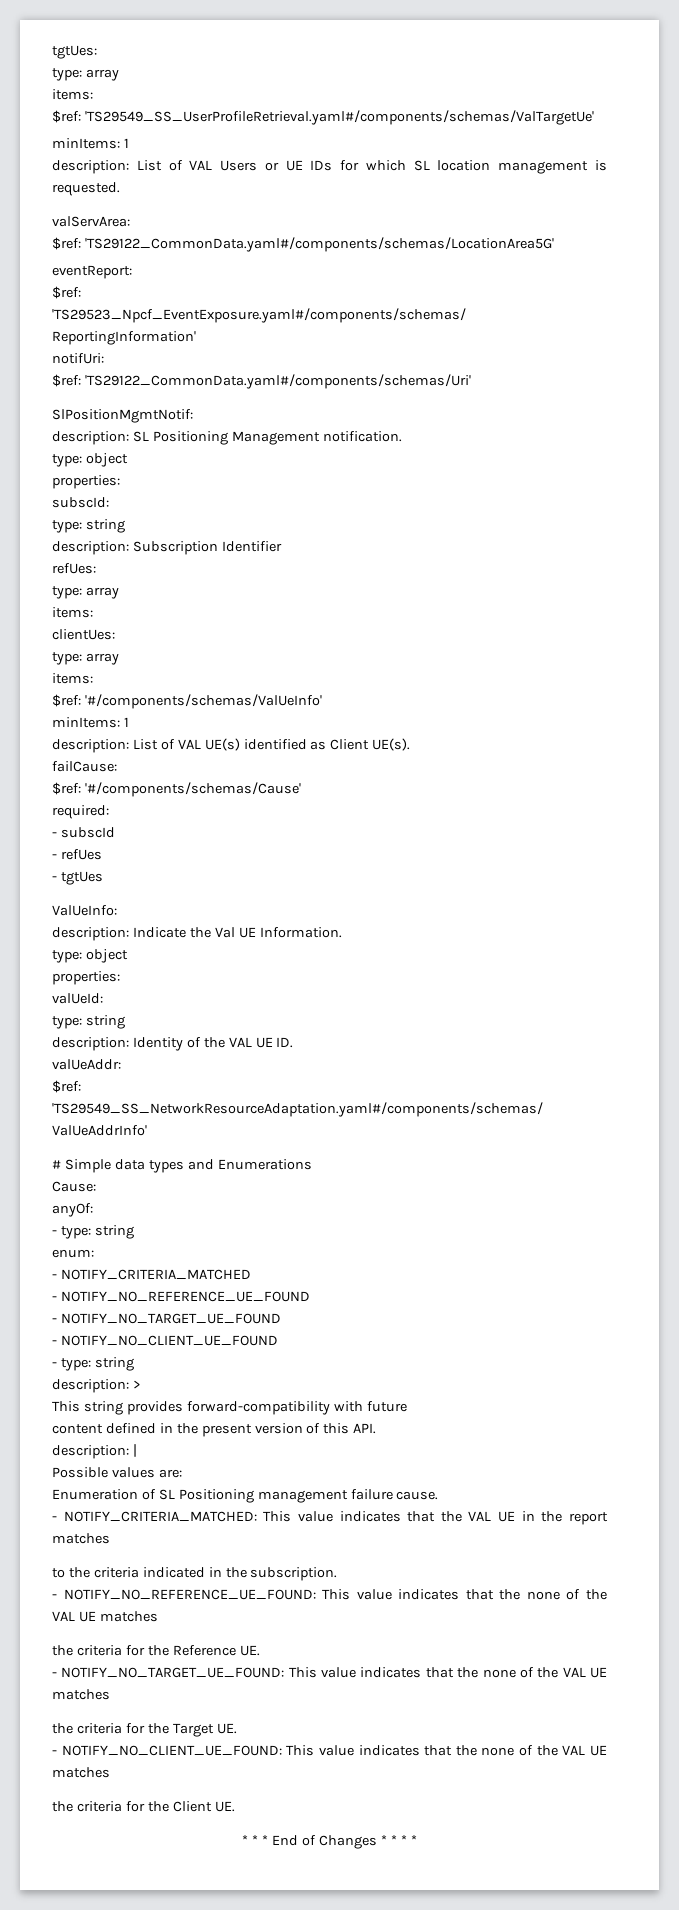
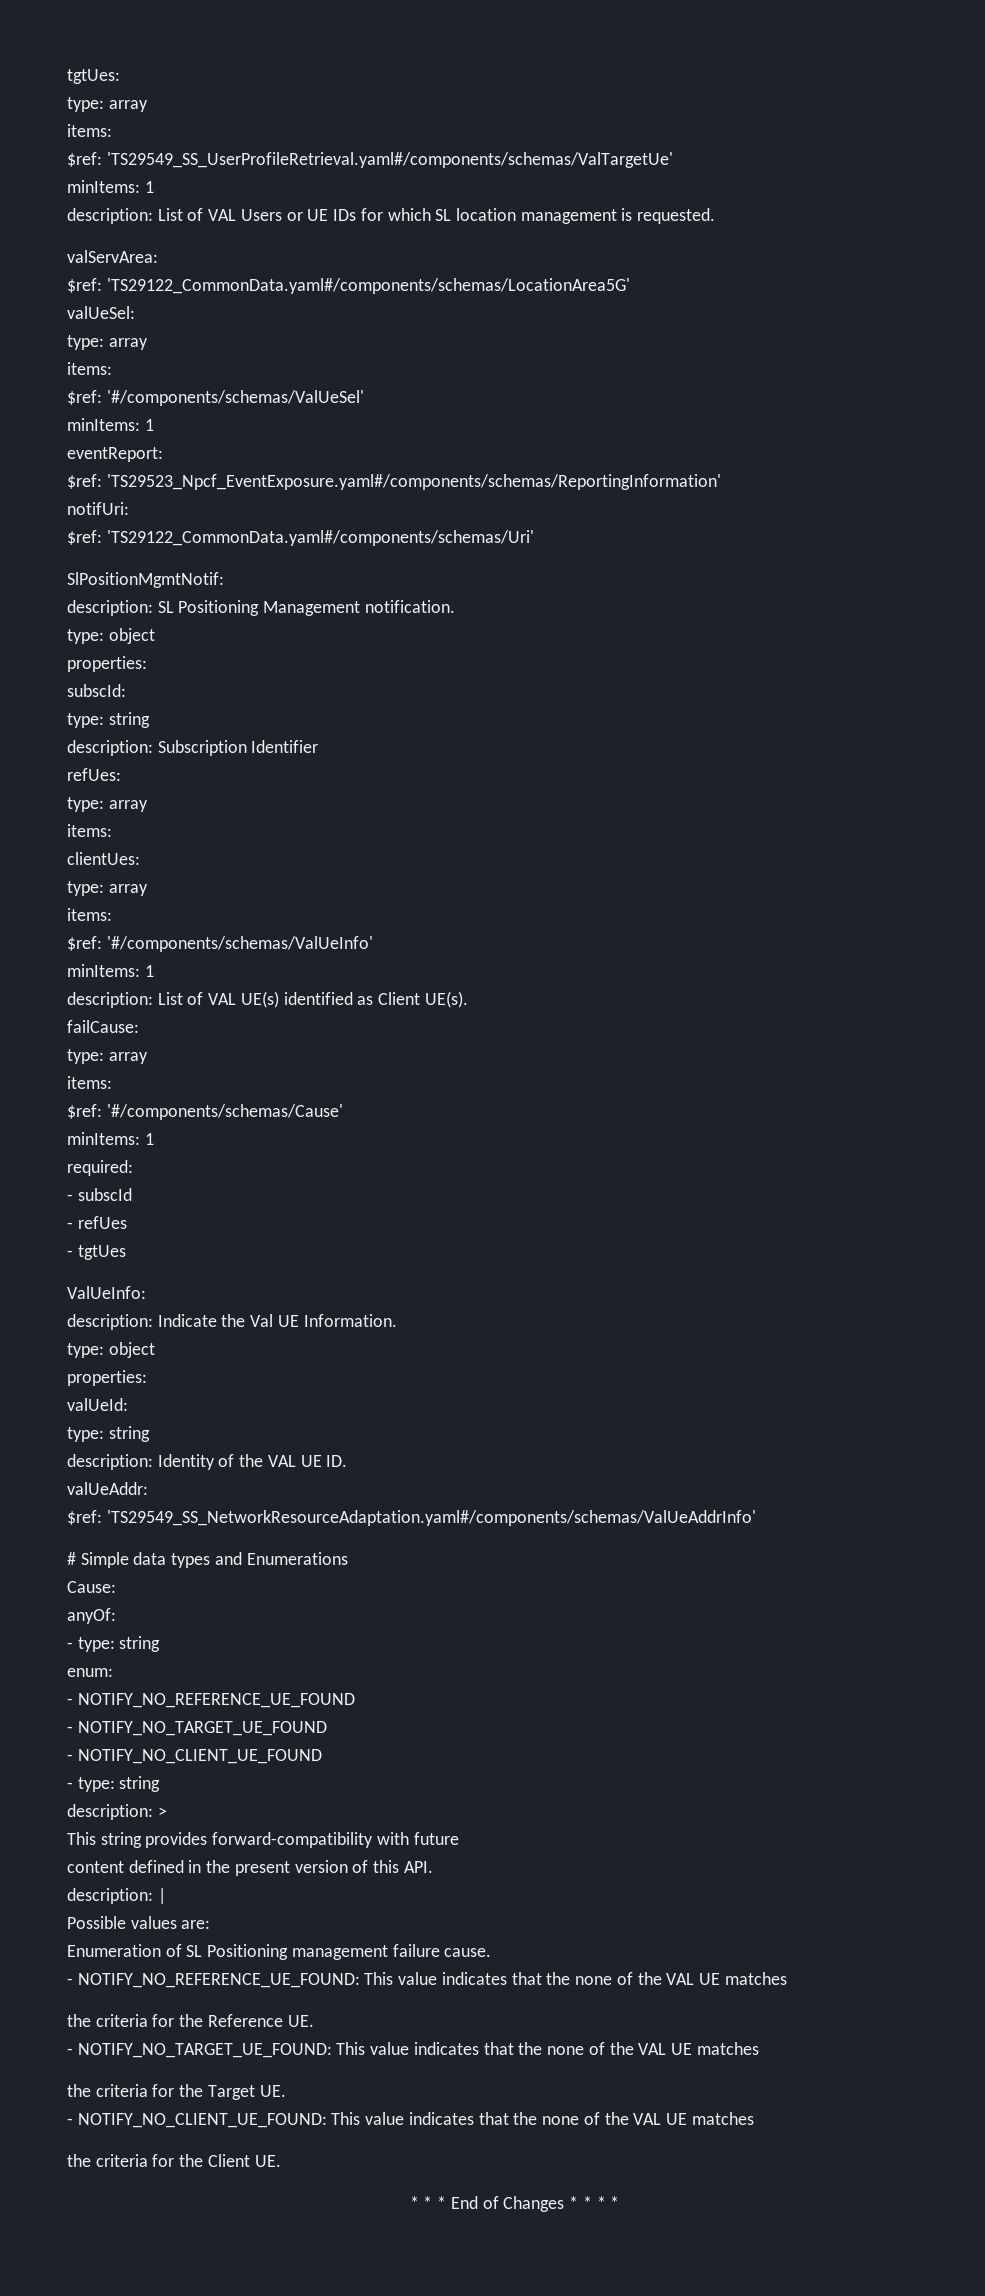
+ valUeSel:
+ type: array
+ items:
+ $ref: '#/components/schemas/ValUeSel'
+ minItems: 1
  failCause:
+ type: array
+ items:
  $ref: '#/components/schemas/Cause'
+ minItems: 1
- - NOTIFY_CRITERIA_MATCHED
- - NOTIFY_CRITERIA_MATCHED: This value indicates that the VAL UE in the report matches
- to the criteria indicated in the subscription.

